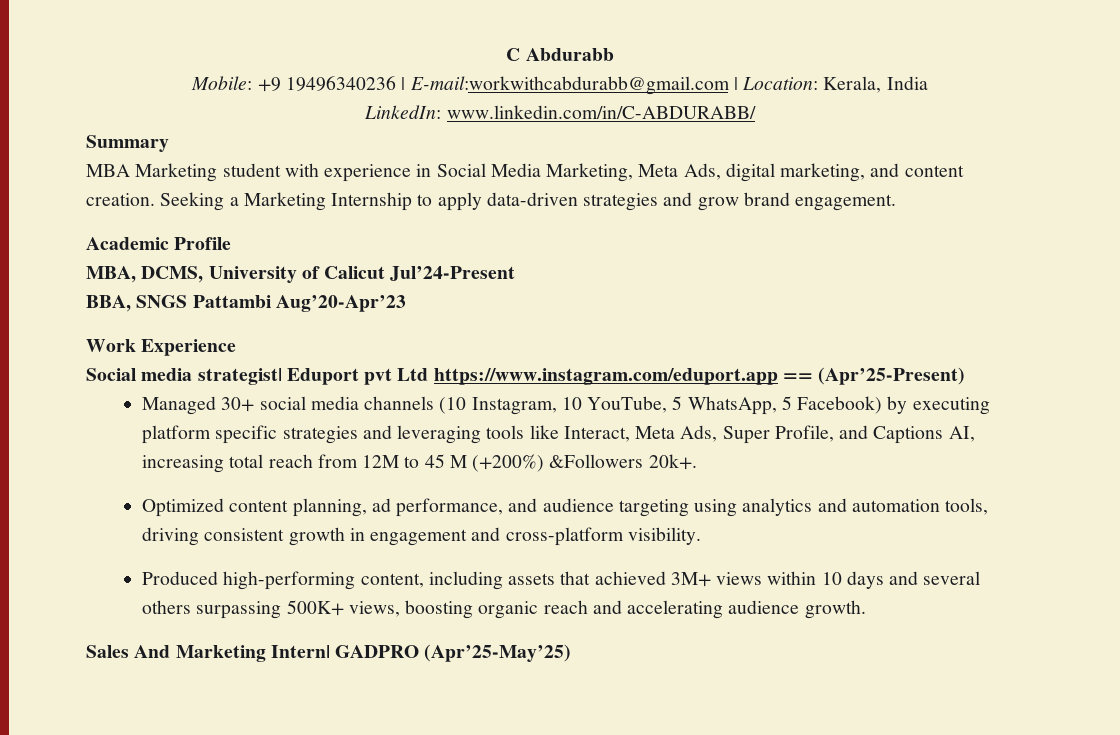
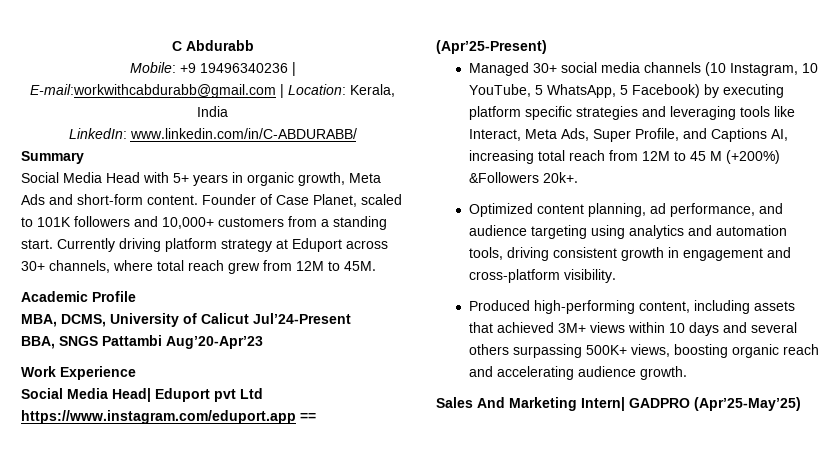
- MBA Marketing student with experience in Social Media Marketing, Meta Ads, digital marketing, and content creation. Seeking a Marketing Internship to apply data-driven strategies and grow brand engagement.
+ Social Media Head with 5+ years in organic growth, Meta Ads and short-form content. Founder of Case Planet, scaled to 101K followers and 10,000+ customers from a standing start. Currently driving platform strategy at Eduport across 30+ channels, where total reach grew from 12M to 45M.
- Social media strategist| Eduport pvt Ltd https://www.instagram.com/eduport.app == (Apr’25-Present)
+ Social Media Head| Eduport pvt Ltd https://www.instagram.com/eduport.app == (Apr’25-Present)

